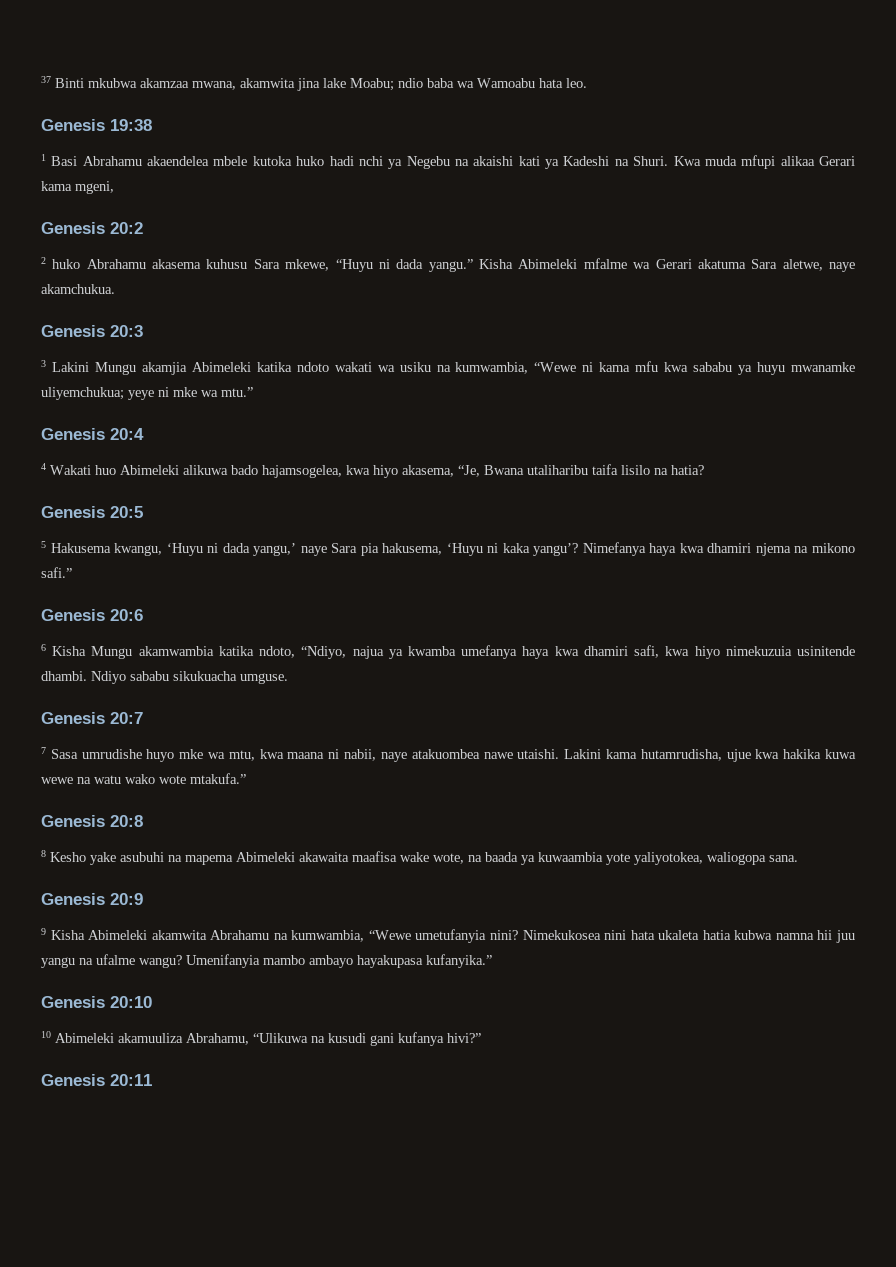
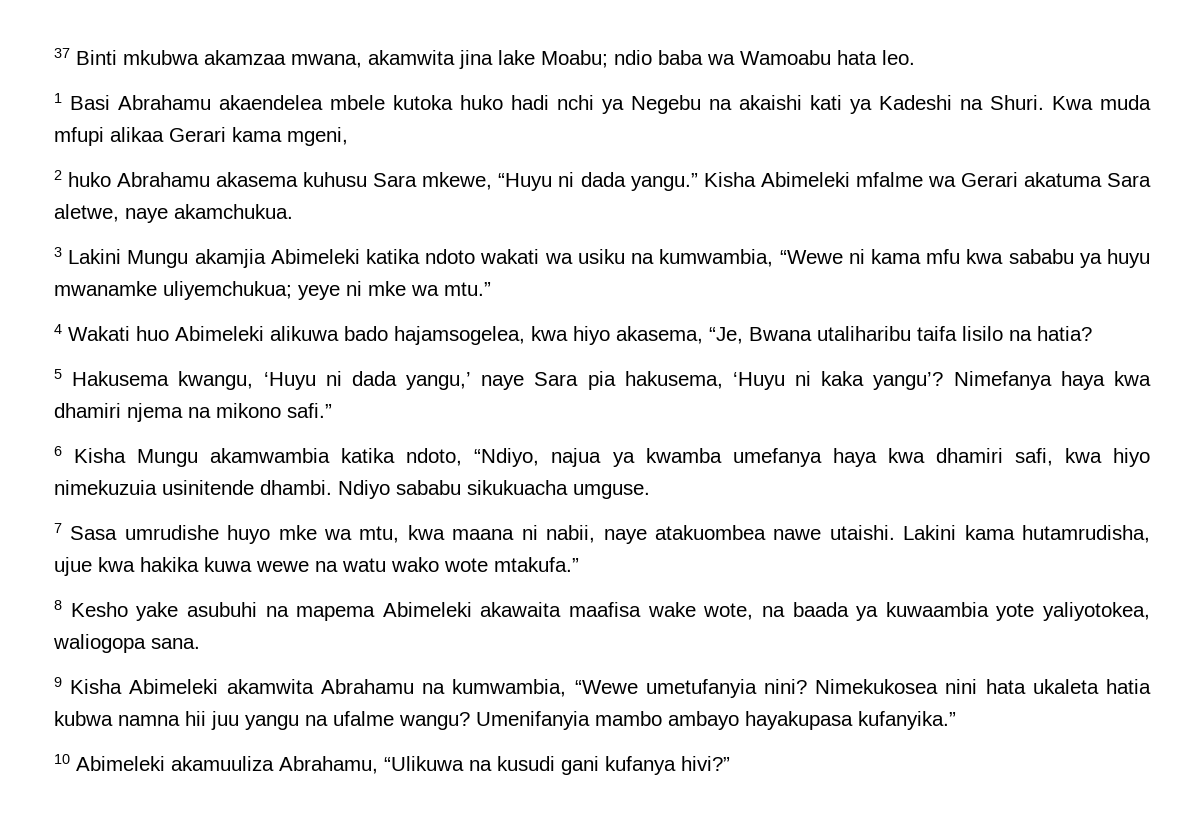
- Genesis 19:38
- Genesis 20:2
- Genesis 20:3
- Genesis 20:4
- Genesis 20:5
- Genesis 20:6
- Genesis 20:7
- Genesis 20:8
- Genesis 20:9
- Genesis 20:10
- Genesis 20:11

